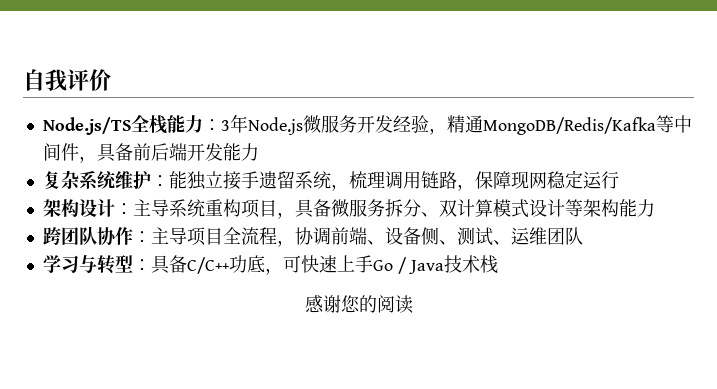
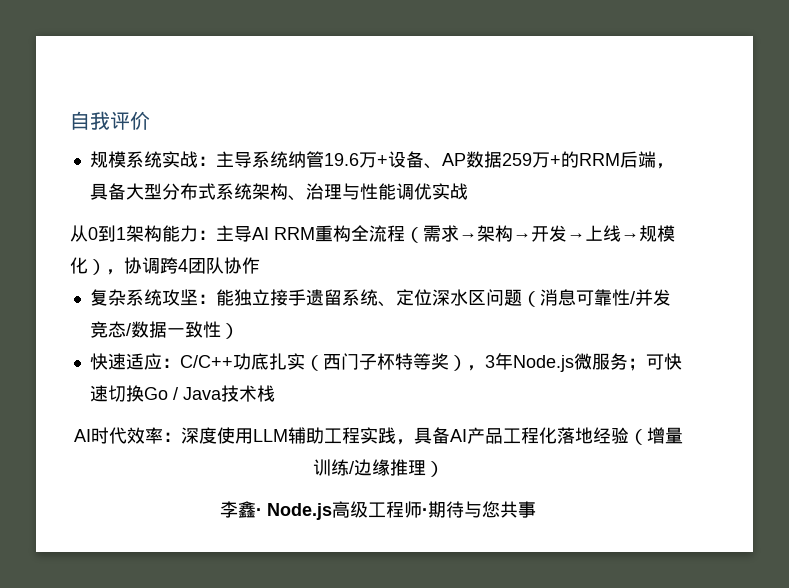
- Node.js/TS全栈能力：3年Node.js微服务开发经验，精通MongoDB/Redis/Kafka等中间件，具备前后端开发能力
+ 规模系统实战：主导系统纳管19.6万+设备、AP数据259万+的RRM后端，具备大型分布式系统架构、治理与性能调优实战
+ 从0到1架构能力：主导AI RRM重构全流程（需求→架构→开发→上线→规模化），协调跨4团队协作
- 复杂系统维护：能独立接手遗留系统，梳理调用链路，保障现网稳定运行
- 架构设计：主导系统重构项目，具备微服务拆分、双计算模式设计等架构能力
- 跨团队协作：主导项目全流程，协调前端、设备侧、测试、运维团队
- 学习与转型：具备C/C++功底，可快速上手Go / Java技术栈
+ 复杂系统攻坚：能独立接手遗留系统、定位深水区问题（消息可靠性/并发竞态/数据一致性）
+ 快速适应：C/C++功底扎实（西门子杯特等奖），3年Node.js微服务；可快速切换Go / Java技术栈
- 感谢您的阅读
+ AI时代效率：深度使用LLM辅助工程实践，具备AI产品工程化落地经验（增量训练/边缘推理）
+ 李鑫· Node.js高级工程师·期待与您共事

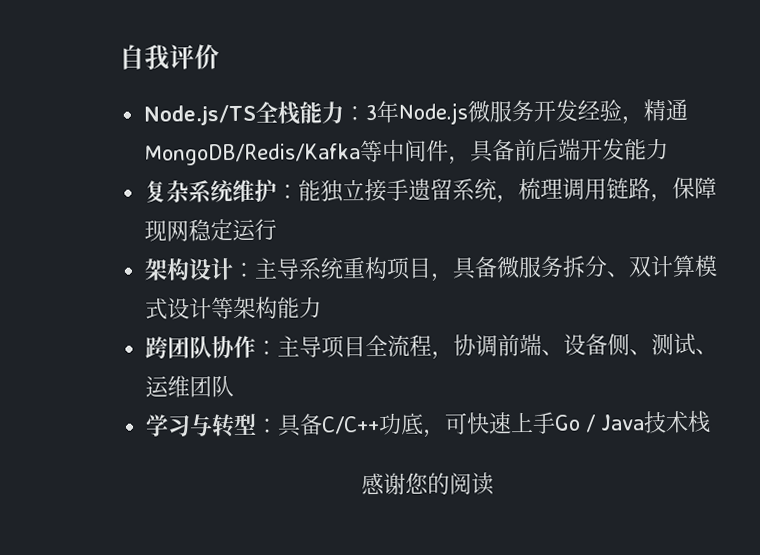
- 规模系统实战：主导系统纳管19.6万+设备、AP数据259万+的RRM后端，具备大型分布式系统架构、治理与性能调优实战
- 从0到1架构能力：主导AI RRM重构全流程（需求→架构→开发→上线→规模化），协调跨4团队协作
+ Node.js/TS全栈能力：3年Node.js微服务开发经验，精通MongoDB/Redis/Kafka等中间件，具备前后端开发能力
- 复杂系统攻坚：能独立接手遗留系统、定位深水区问题（消息可靠性/并发竞态/数据一致性）
- 快速适应：C/C++功底扎实（西门子杯特等奖），3年Node.js微服务；可快速切换Go / Java技术栈
+ 复杂系统维护：能独立接手遗留系统，梳理调用链路，保障现网稳定运行
+ 架构设计：主导系统重构项目，具备微服务拆分、双计算模式设计等架构能力
+ 跨团队协作：主导项目全流程，协调前端、设备侧、测试、运维团队
+ 学习与转型：具备C/C++功底，可快速上手Go / Java技术栈
- AI时代效率：深度使用LLM辅助工程实践，具备AI产品工程化落地经验（增量训练/边缘推理）
- 李鑫· Node.js高级工程师·期待与您共事
+ 感谢您的阅读

